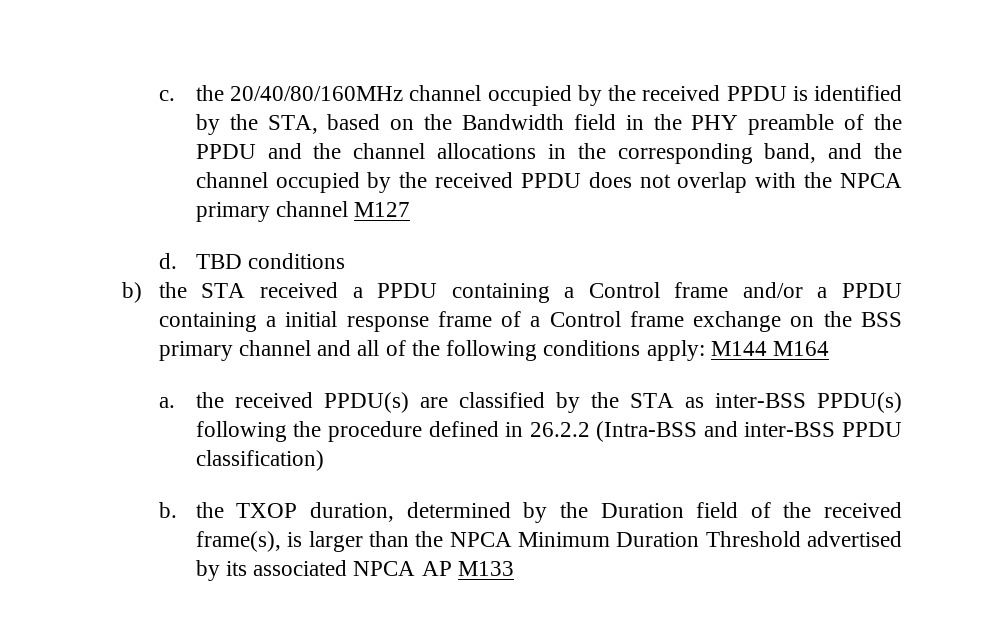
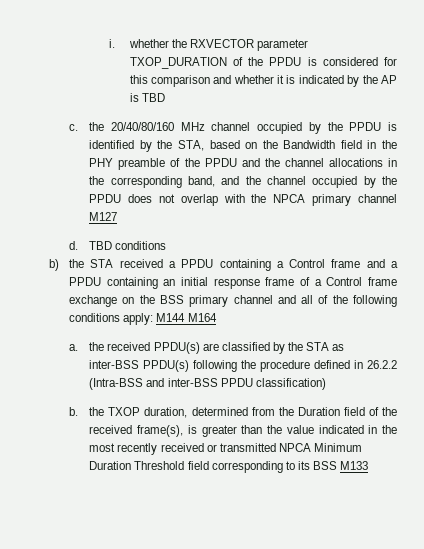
- c. the 20/40/80/160MHz channel occupied by the received PPDU is identified by the STA, based on the Bandwidth field in the PHY preamble of the PPDU and the channel allocations in the corresponding band, and the channel occupied by the received PPDU does not overlap with the NPCA primary channel M127
+ i. whether the RXVECTOR parameter TXOP_DURATION of the PPDU is considered for this comparison and whether it is indicated by the AP is TBD
+ c. the 20/40/80/160 MHz channel occupied by the PPDU is identified by the STA, based on the Bandwidth field in the PHY preamble of the PPDU and the channel allocations in the corresponding band, and the channel occupied by the PPDU does not overlap with the NPCA primary channel M127
- b) the STA received a PPDU containing a Control frame and/or a PPDU containing a initial response frame of a Control frame exchange on the BSS primary channel and all of the following conditions apply: M144 M164
+ b) the STA received a PPDU containing a Control frame and a PPDU containing an initial response frame of a Control frame exchange on the BSS primary channel and all of the following conditions apply: M144 M164
- b. the TXOP duration, determined by the Duration field of the received frame(s), is larger than the NPCA Minimum Duration Threshold advertised by its associated NPCA AP M133
+ b. the TXOP duration, determined from the Duration field of the received frame(s), is greater than the value indicated in the most recently received or transmitted NPCA Minimum Duration Threshold field corresponding to its BSS M133

